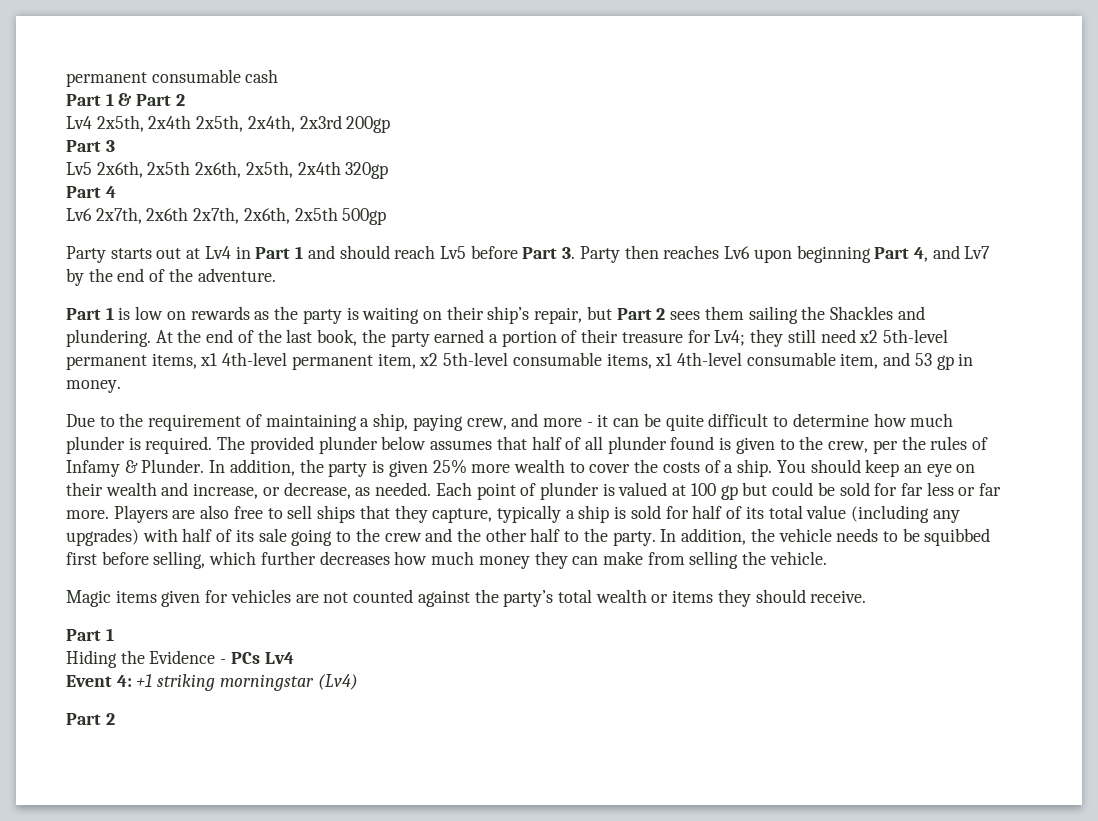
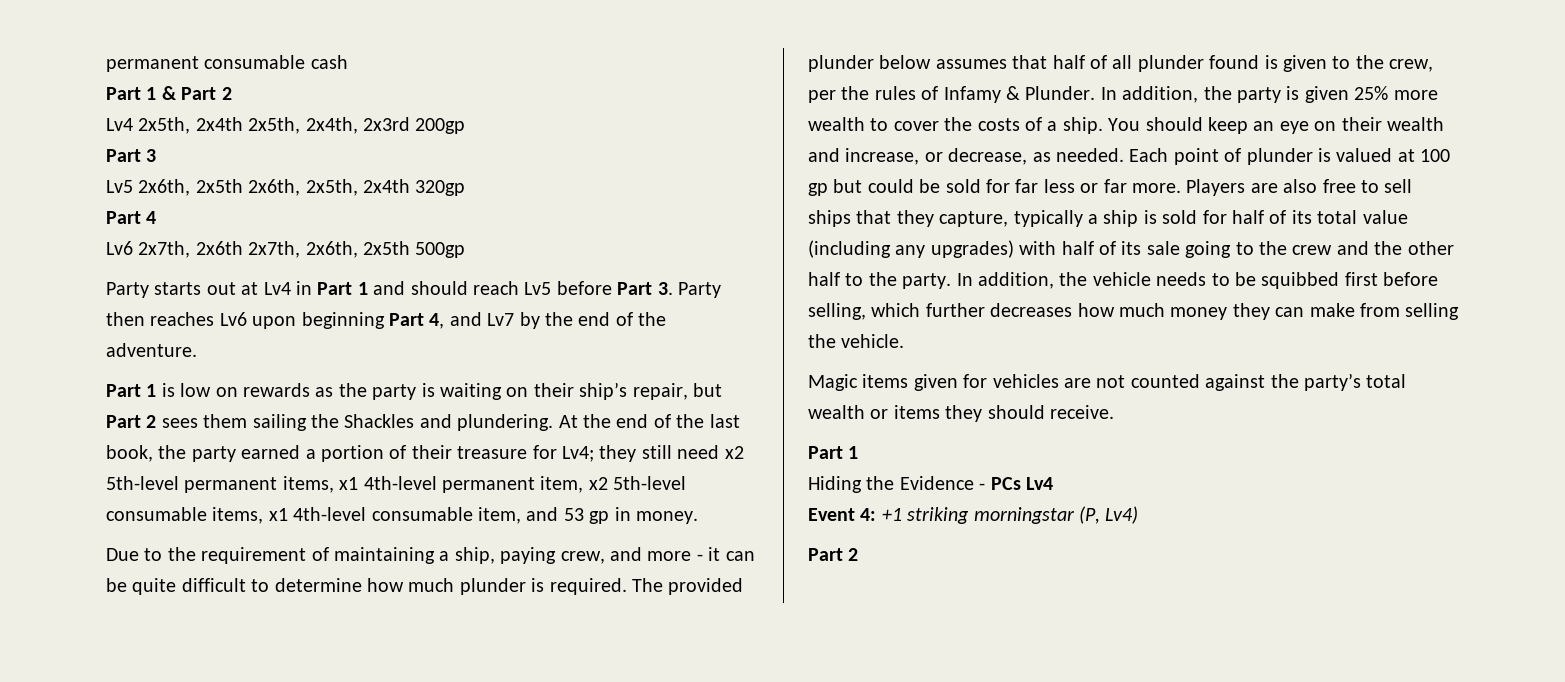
- Event 4: +1 striking morningstar (Lv4)
+ Event 4: +1 striking morningstar (P, Lv4)

